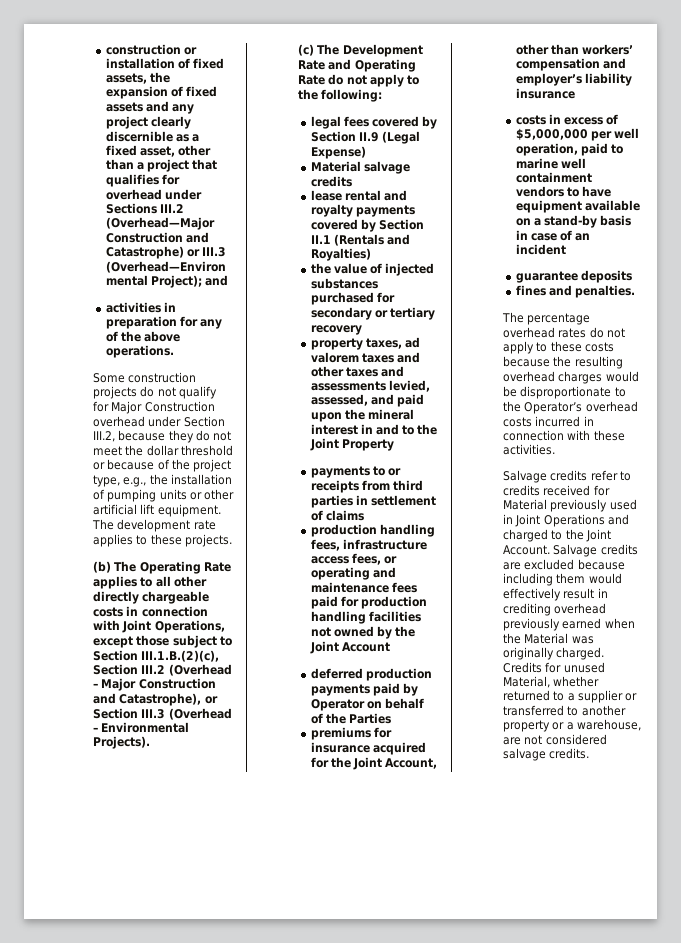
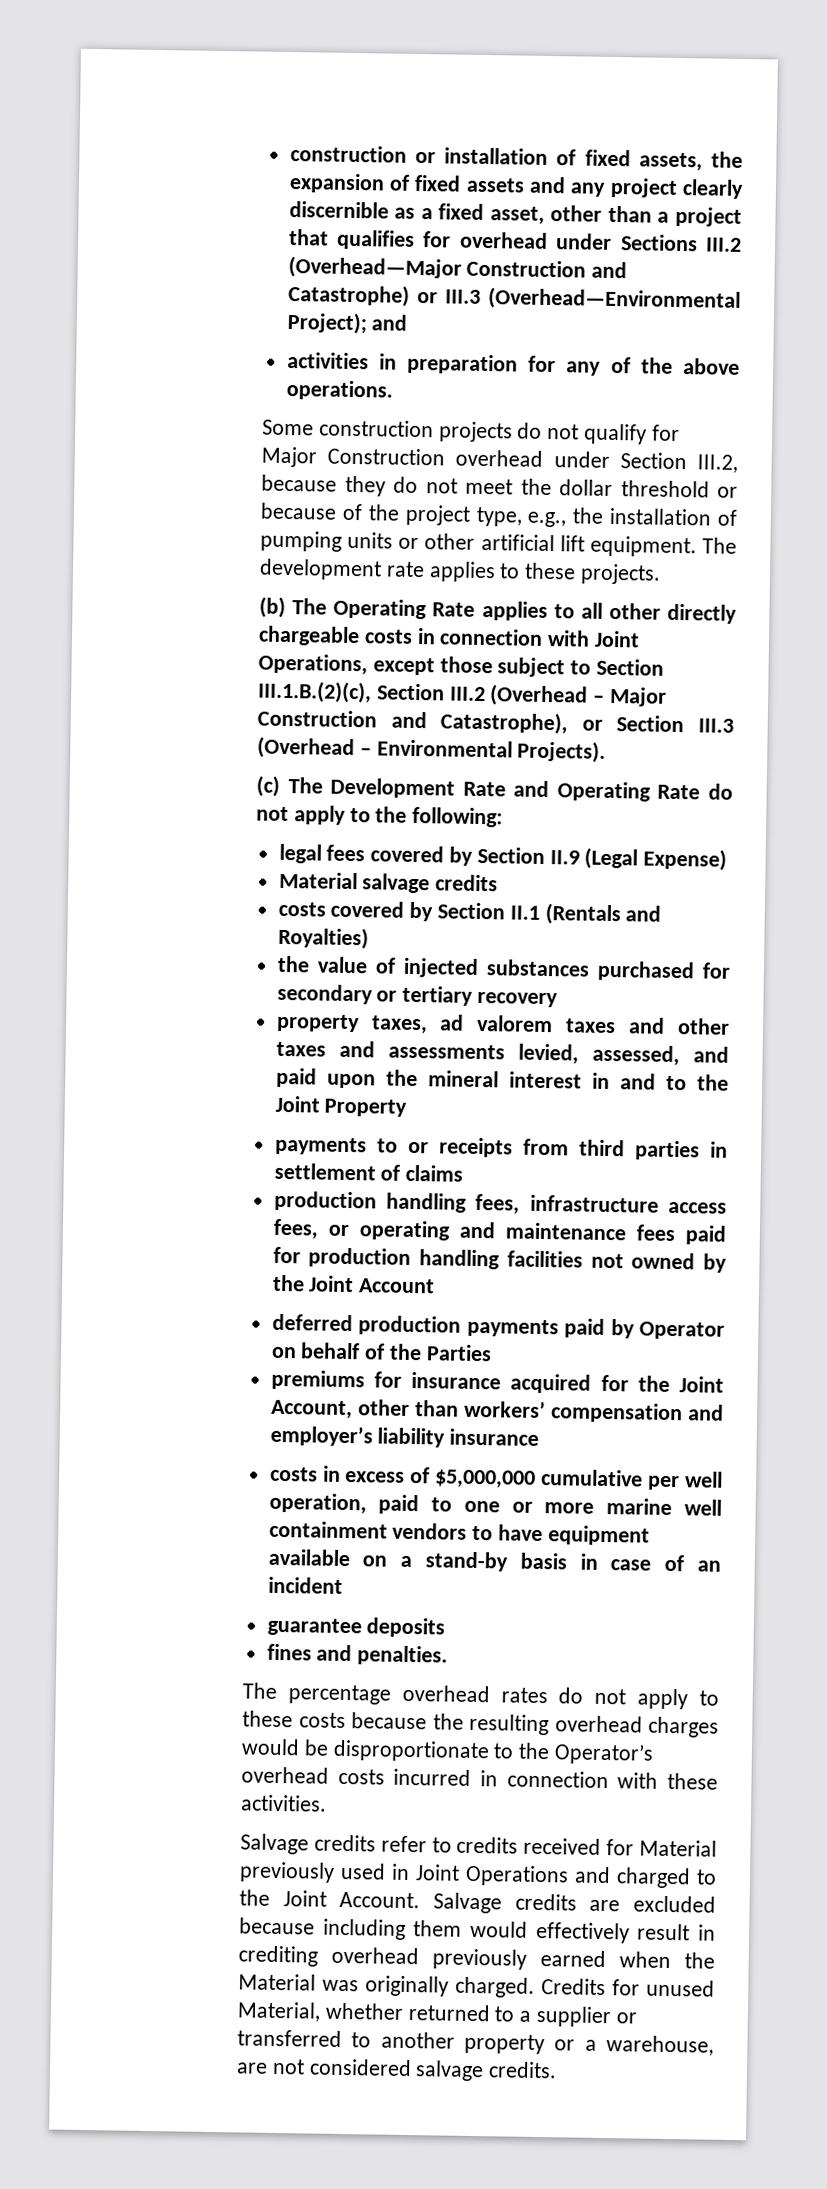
- lease rental and royalty payments covered by Section II.1 (Rentals and Royalties)
+ costs covered by Section II.1 (Rentals and Royalties)
- costs in excess of $5,000,000 per well operation, paid to marine well containment vendors to have equipment available on a stand-by basis in case of an incident
+ costs in excess of $5,000,000 cumulative per well operation, paid to one or more marine well containment vendors to have equipment available on a stand-by basis in case of an incident

